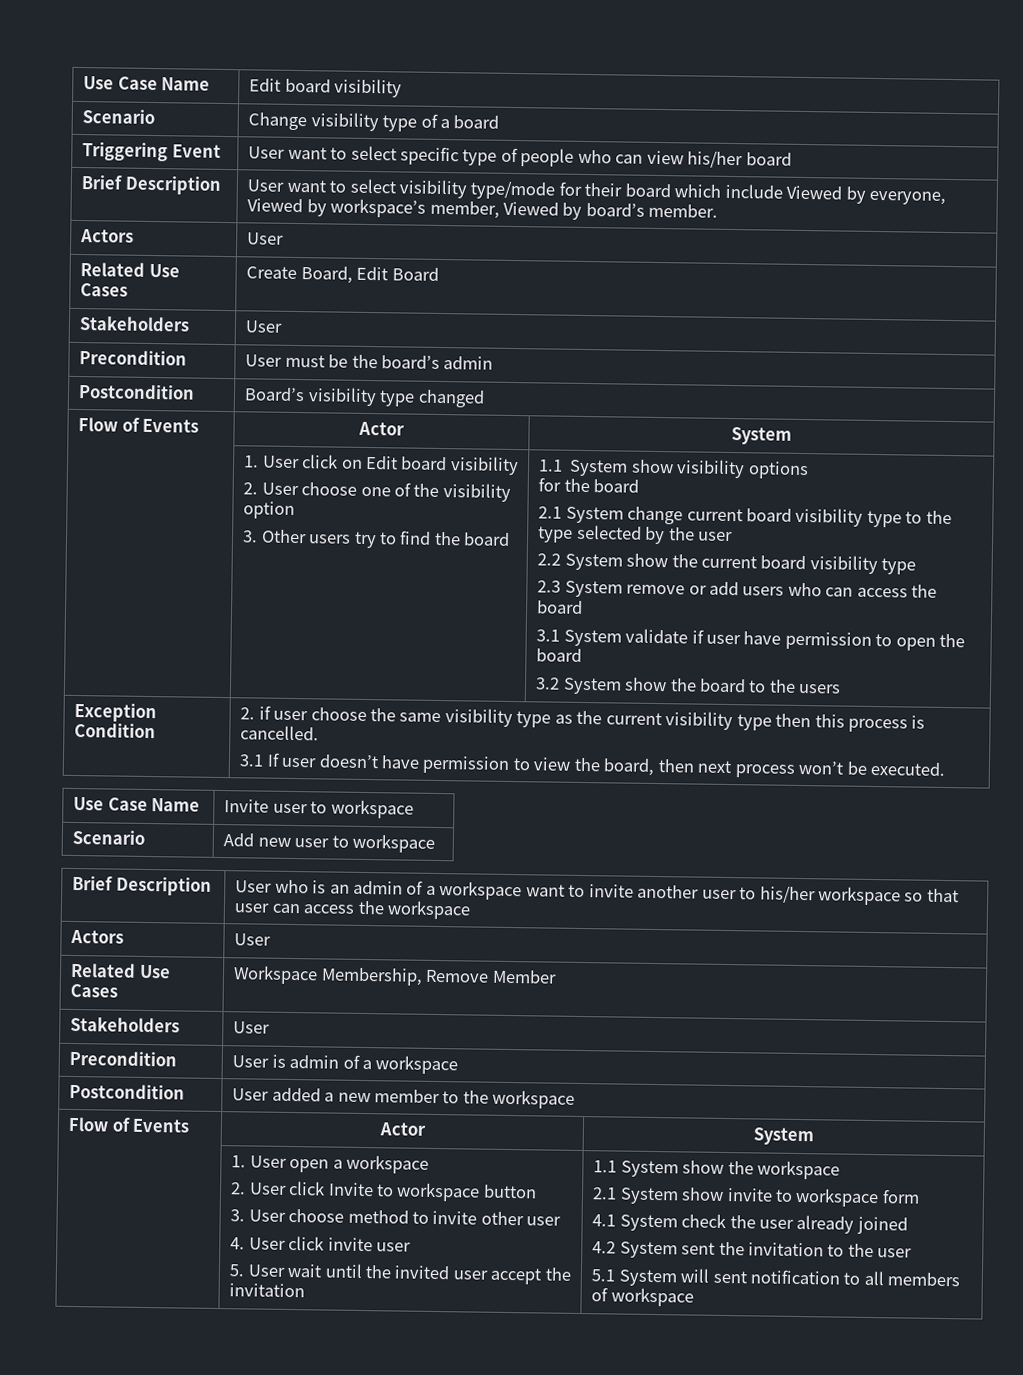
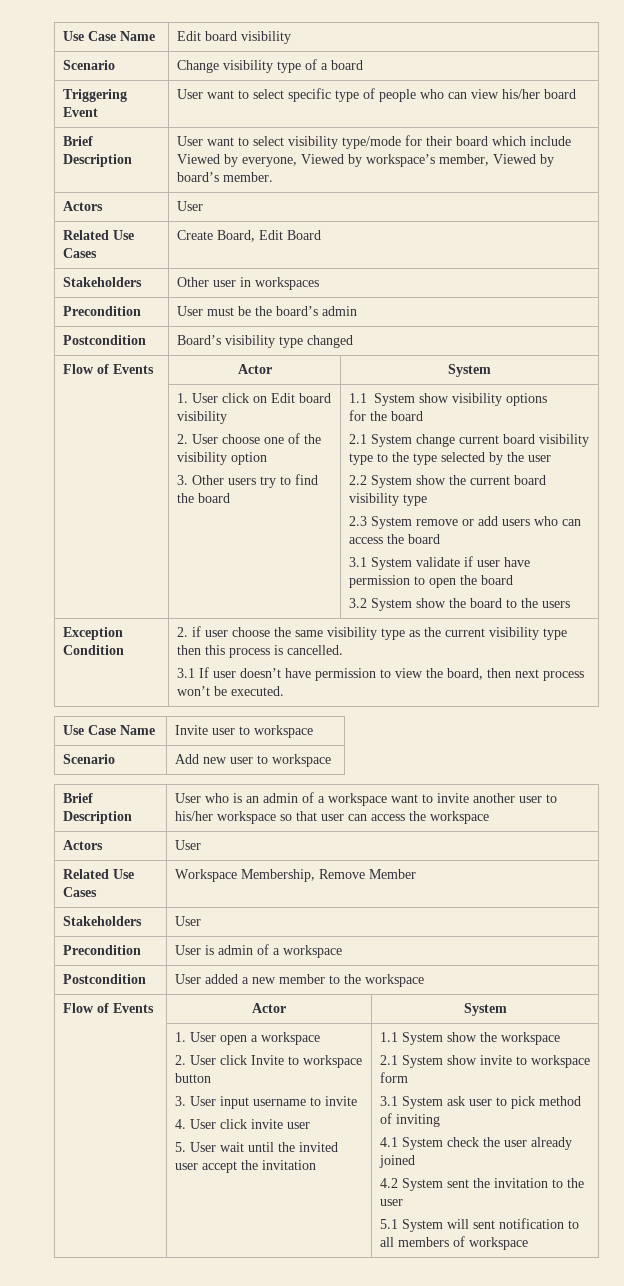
  Related Use Cases | Create Board, Edit Board
- Stakeholders | User
+ Stakeholders | Other user in workspaces
- 3. User choose method to invite other user
+ 3. User input username to invite
+ 3.1 System ask user to pick method of inviting

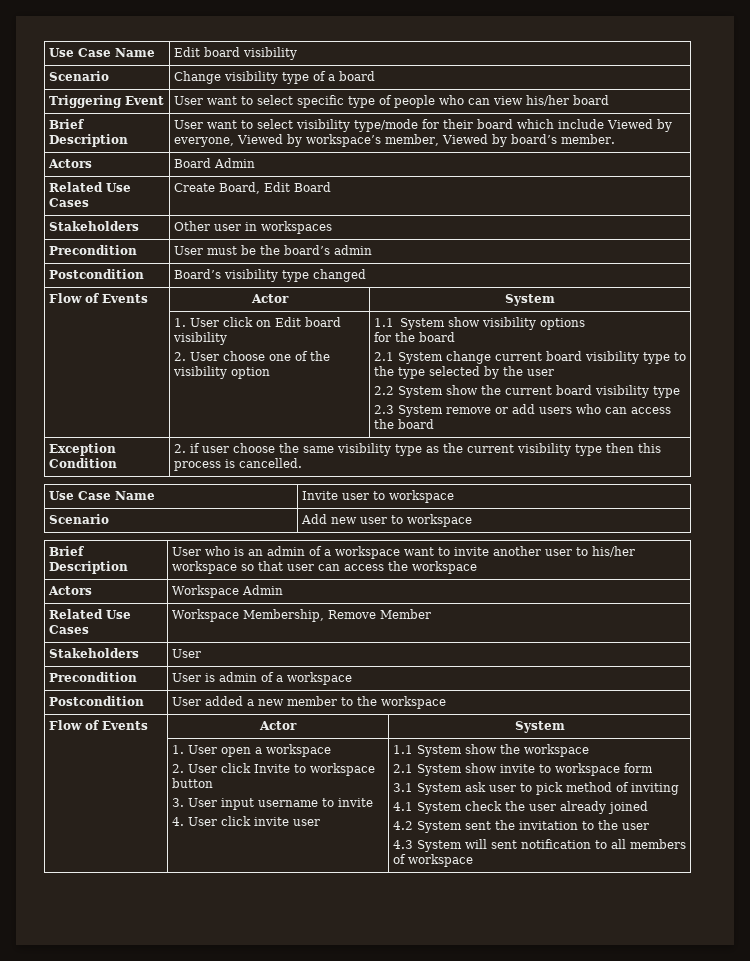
  Brief Description | User want to select visibility type/mode for their board which include Viewed by everyone, Viewed by workspace’s member, Viewed by board’s member.
- Actors | User
+ Actors | Board Admin
- 3. Other users try to find the board
- 3.1 System validate if user have permission to open the board
- 3.2 System show the board to the users
  Exception Condition | 2. if user choose the same visibility type as the current visibility type then this process is cancelled.
- 3.1 If user doesn’t have permission to view the board, then next process won’t be executed.
  Brief Description | User who is an admin of a workspace want to invite another user to his/her workspace so that user can access the workspace
- Actors | User
+ Actors | Workspace Admin
- 5. User wait until the invited user accept the invitation
- 5.1 System will sent notification to all members of workspace
+ 4.3 System will sent notification to all members of workspace

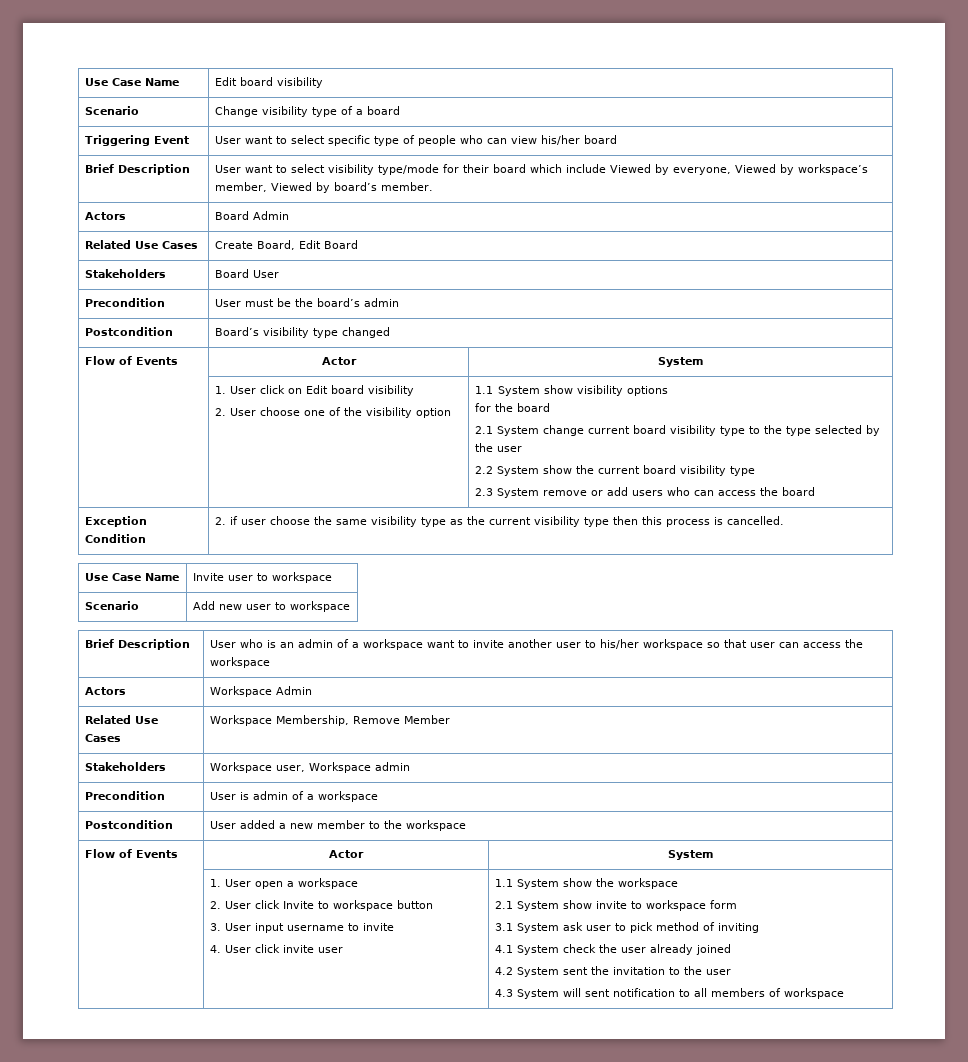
- Stakeholders | Other user in workspaces
+ Stakeholders | Board User
- Stakeholders | User
+ Stakeholders | Workspace user, Workspace admin

